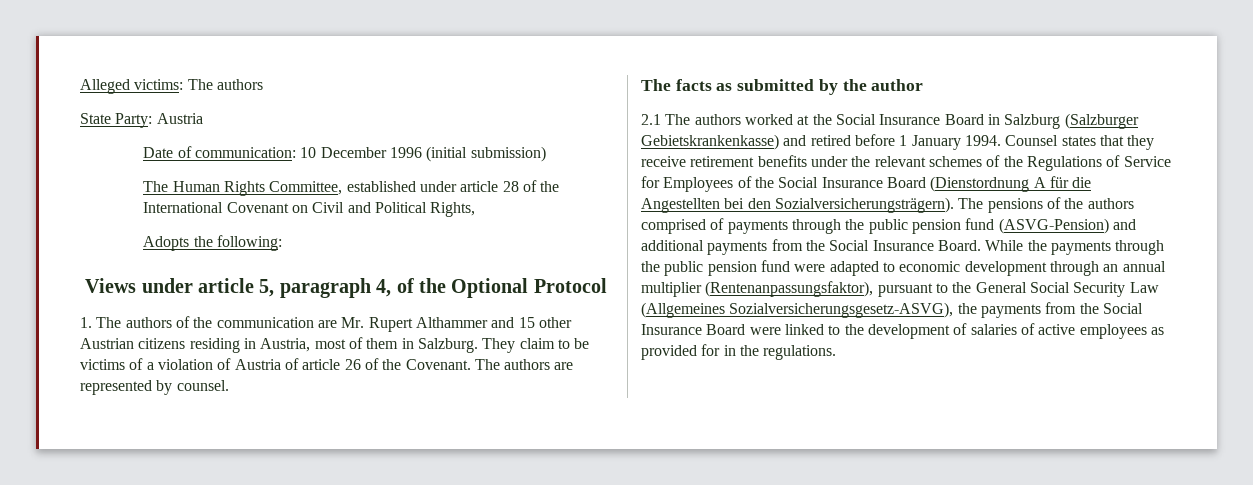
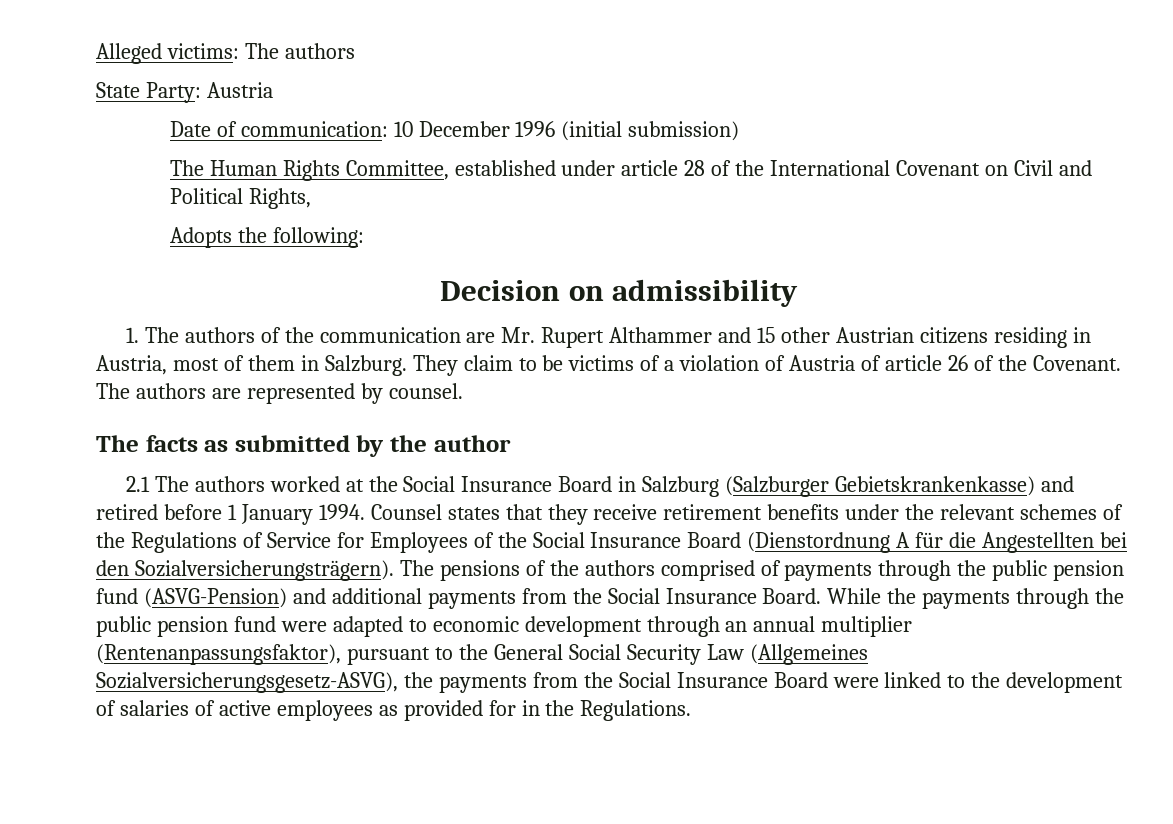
- Views under article 5, paragraph 4, of the Optional Protocol
+ Decision on admissibility
- While the payments through the public pension fund were adapted to economic development through an annual multiplier (Rentenanpassungsfaktor), pursuant to the General Social Security Law (Allgemeines Sozialversicherungsgesetz-ASVG), the payments from the Social Insurance Board were linked to the development of salaries of active employees as provided for in the regulations.
+ While the payments through the public pension fund were adapted to economic development through an annual multiplier (Rentenanpassungsfaktor), pursuant to the General Social Security Law (Allgemeines Sozialversicherungsgesetz-ASVG), the payments from the Social Insurance Board were linked to the development of salaries of active employees as provided for in the Regulations.

